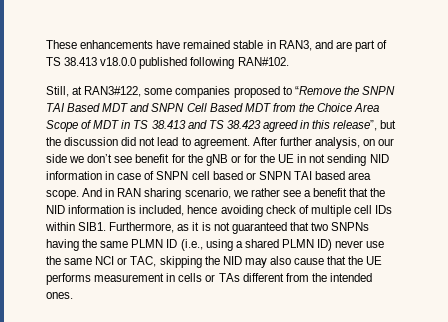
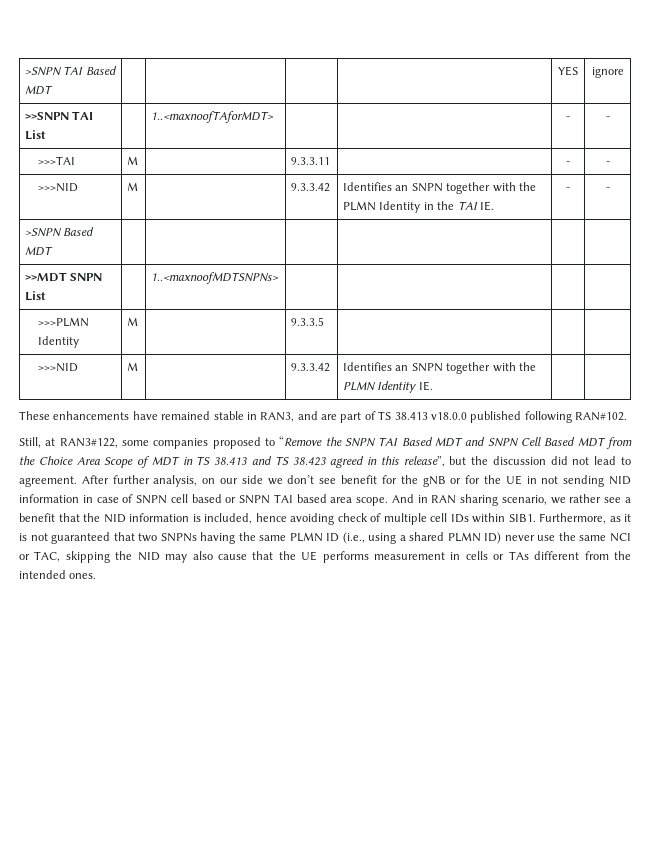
+ >SNPN TAI Based MDT | | | | | YES | ignore
+ >>SNPN TAI List | | 1..<maxnoofTAforMDT> | | | - | -
+ >>>TAI | M | | 9.3.3.11 | | - | -
+ >>>NID | M | | 9.3.3.42 | Identifies an SNPN together with the PLMN Identity in the TAI IE. | - | -
+ >SNPN Based MDT | | | | | |
+ >>MDT SNPN List | | 1..<maxnoofMDTSNPNs> | | | |
+ >>>PLMN Identity | M | | 9.3.3.5 | | |
+ >>>NID | M | | 9.3.3.42 | Identifies an SNPN together with the PLMN Identity IE. | |

